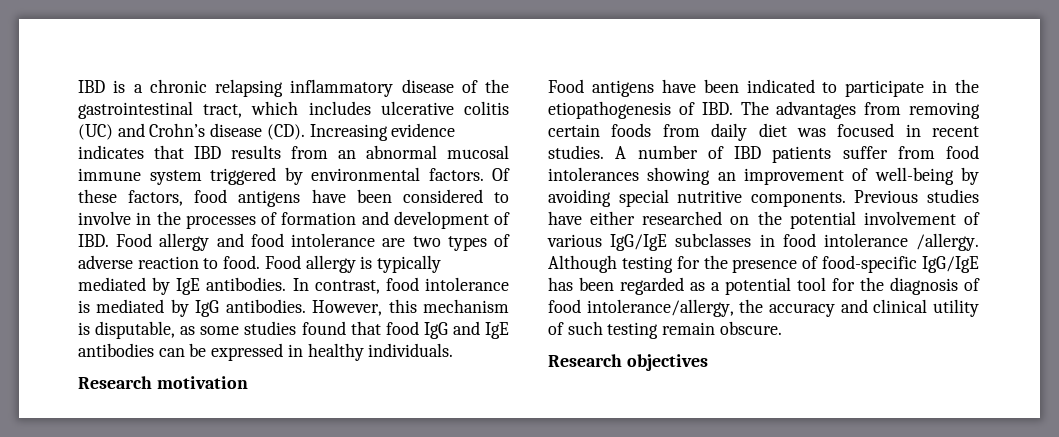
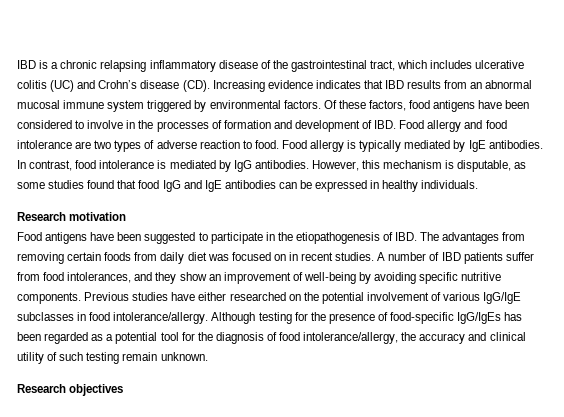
- Food antigens have been indicated to participate in the etiopathogenesis of IBD. The advantages from removing certain foods from daily diet was focused in recent studies.
+ Food antigens have been suggested to participate in the etiopathogenesis of IBD. The advantages from removing certain foods from daily diet was focused on in recent studies.
- A number of IBD patients suffer from food intolerances showing an improvement of well-being by avoiding special nutritive components.
+ A number of IBD patients suffer from food intolerances, and they show an improvement of well-being by avoiding specific nutritive components.
- Previous studies have either researched on the potential involvement of various IgG/IgE subclasses in food intolerance /allergy.
+ Previous studies have either researched on the potential involvement of various IgG/IgE subclasses in food intolerance/allergy.
- Although testing for the presence of food-specific IgG/IgE has been regarded as a potential tool for the diagnosis of food intolerance/allergy, the accuracy and clinical utility of such testing remain obscure.
+ Although testing for the presence of food-specific IgG/IgEs has been regarded as a potential tool for the diagnosis of food intolerance/allergy, the accuracy and clinical utility of such testing remain unknown.

